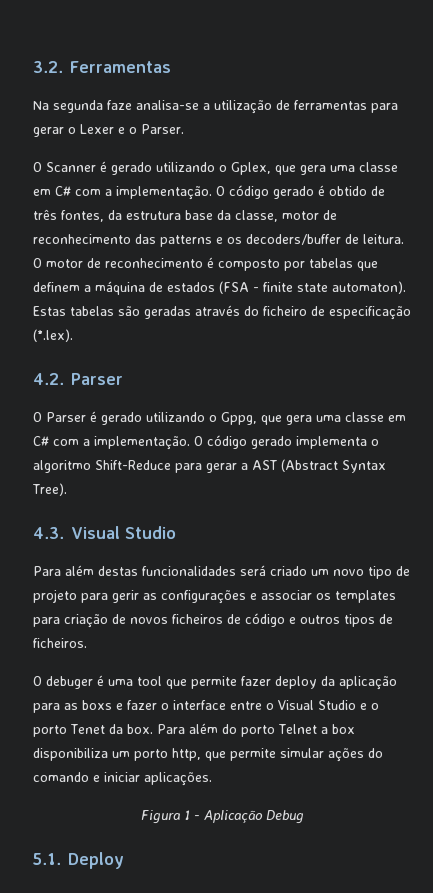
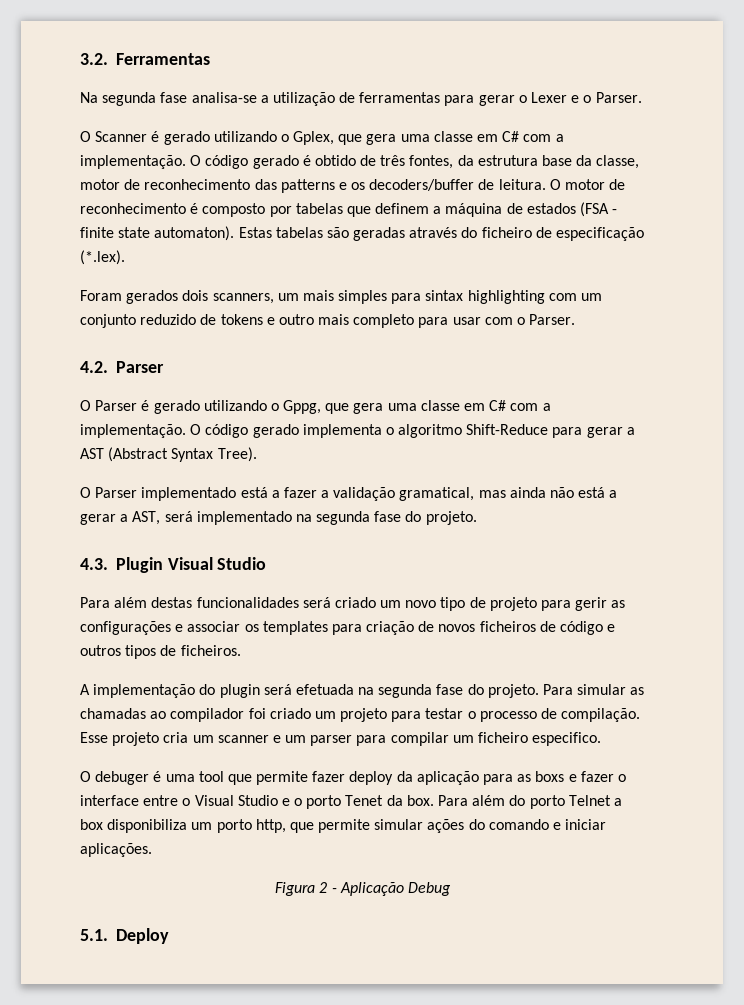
- Na segunda faze analisa-se a utilização de ferramentas para gerar o Lexer e o Parser.
+ Na segunda fase analisa-se a utilização de ferramentas para gerar o Lexer e o Parser.
+ Foram gerados dois scanners, um mais simples para sintax highlighting com um conjunto reduzido de tokens e outro mais completo para usar com o Parser.
+ O Parser implementado está a fazer a validação gramatical, mas ainda não está a gerar a AST, será implementado na segunda fase do projeto.
- 4.3. Visual Studio
+ 4.3. Plugin Visual Studio
+ A implementação do plugin será efetuada na segunda fase do projeto. Para simular as chamadas ao compilador foi criado um projeto para testar o processo de compilação. Esse projeto cria um scanner e um parser para compilar um ficheiro especifico.
- Figura 1 - Aplicação Debug
+ Figura 2 - Aplicação Debug

